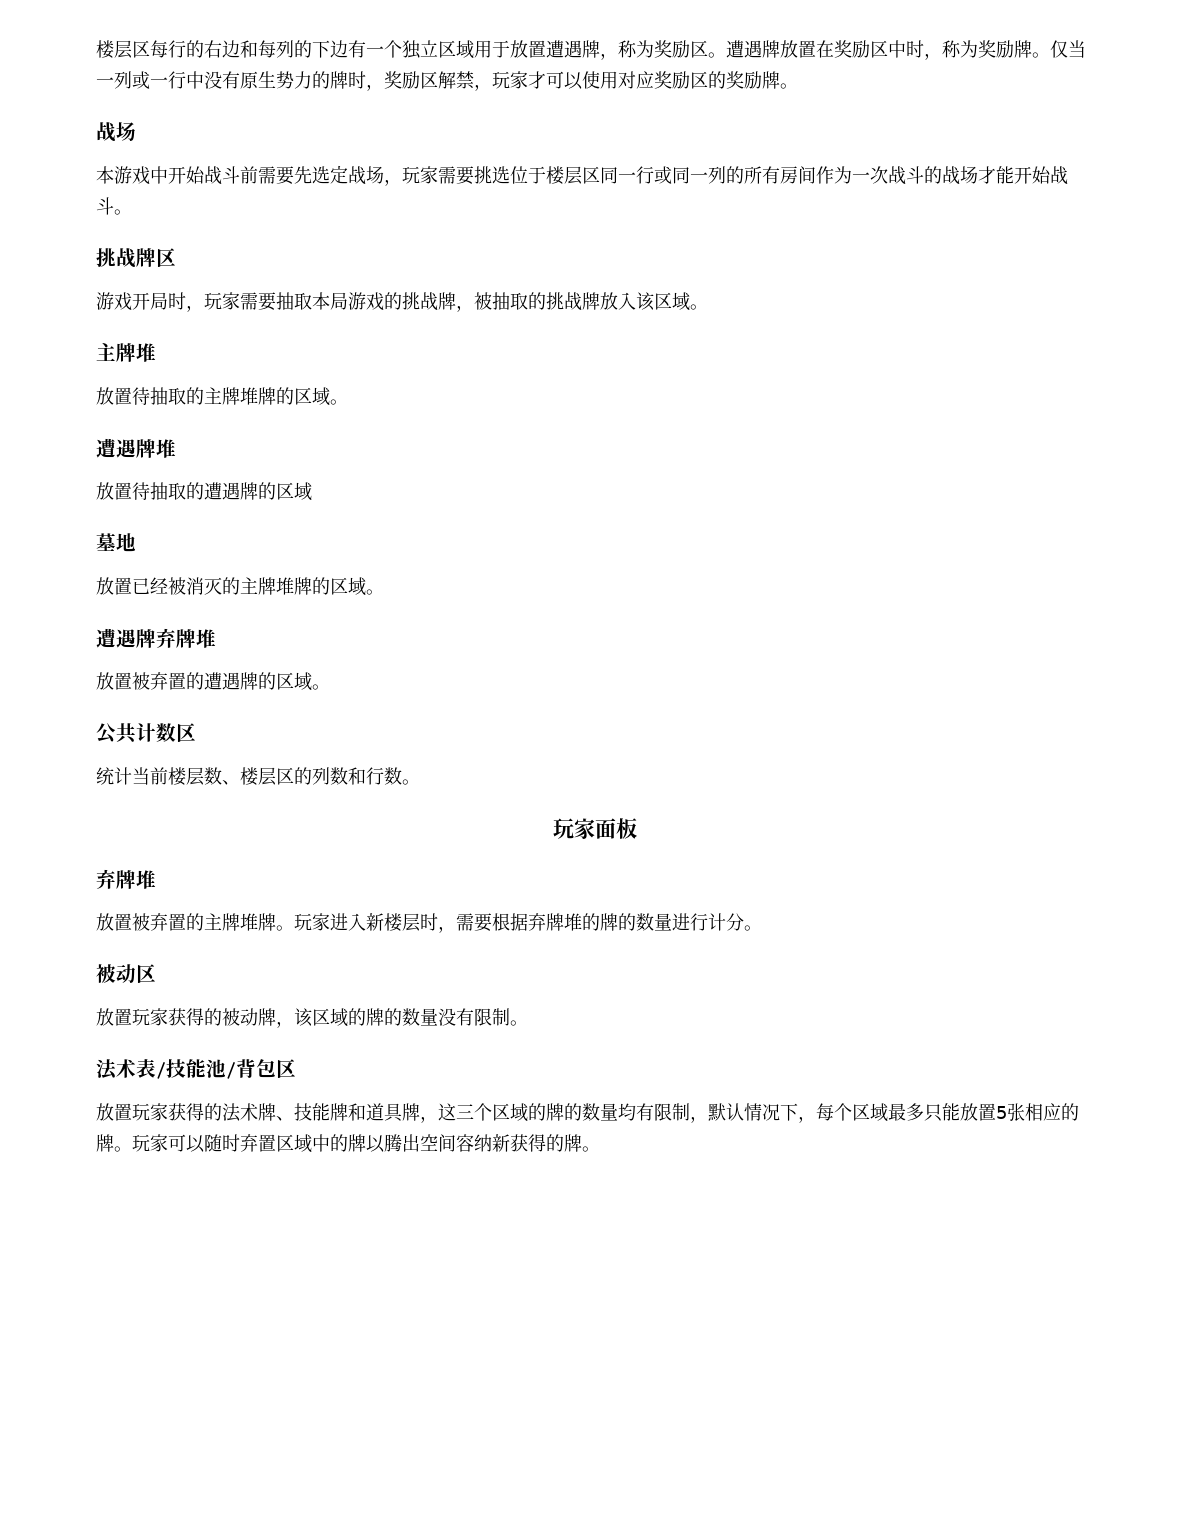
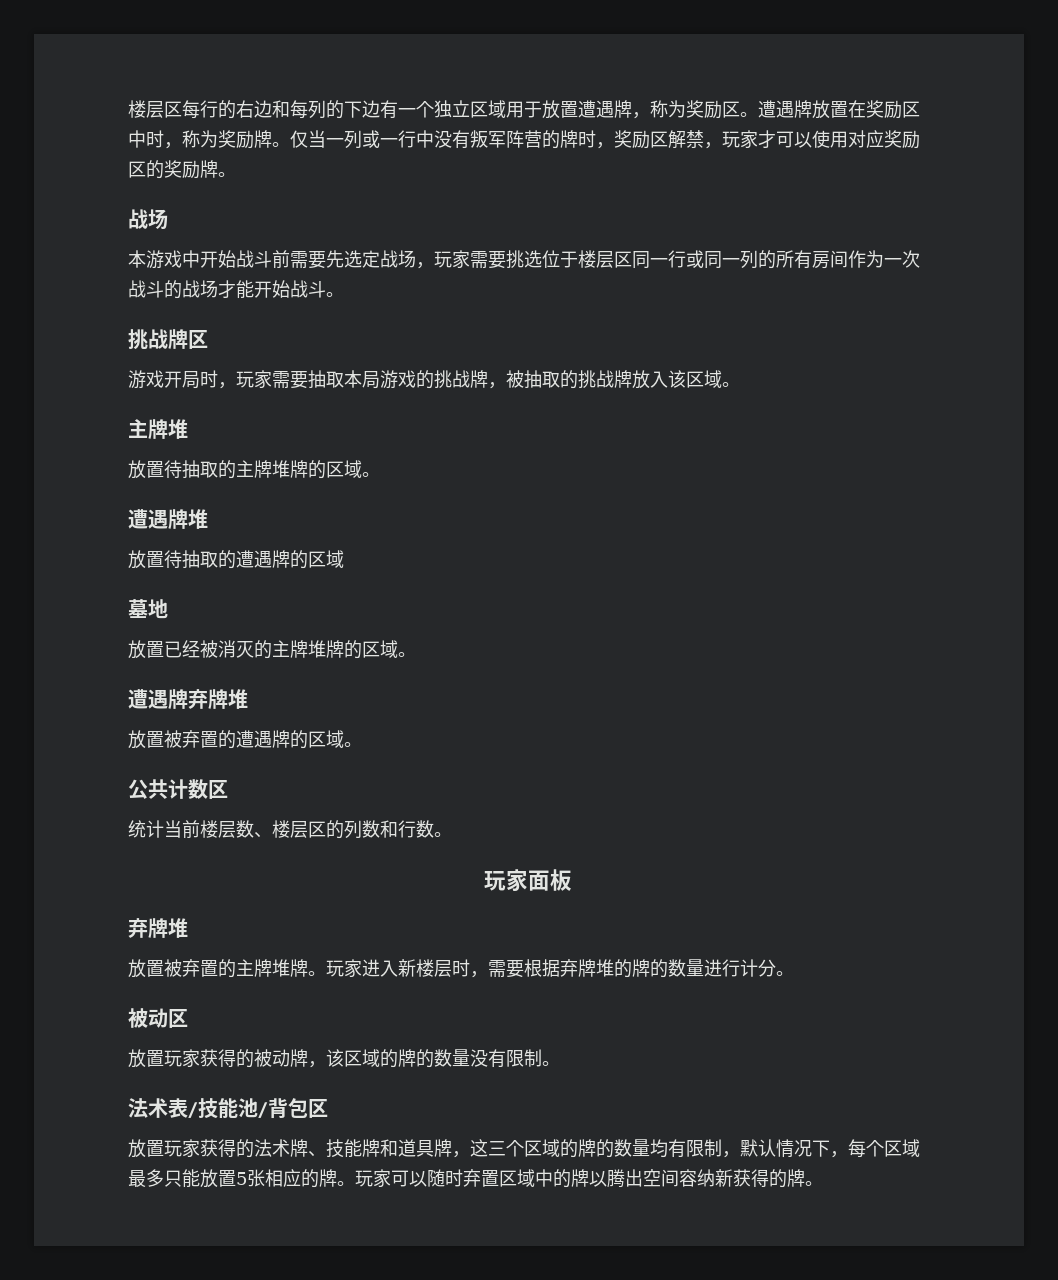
- 仅当一列或一行中没有原生势力的牌时，奖励区解禁，玩家才可以使用对应奖励区的奖励牌。
+ 仅当一列或一行中没有叛军阵营的牌时，奖励区解禁，玩家才可以使用对应奖励区的奖励牌。

